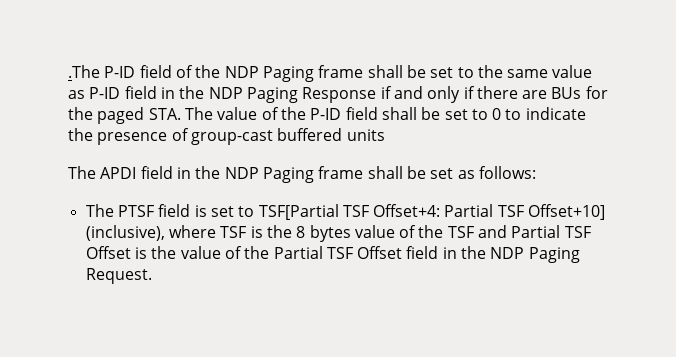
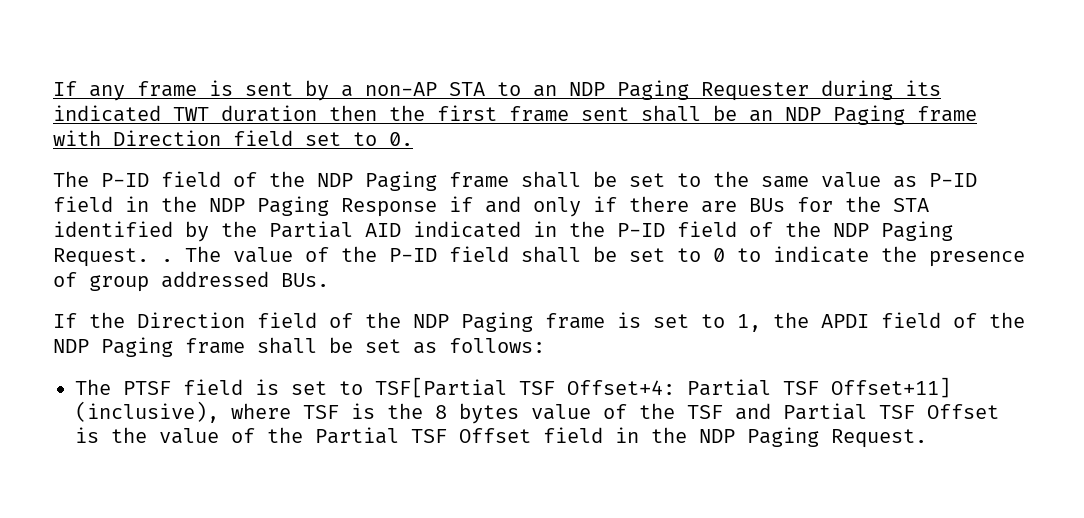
- .The P-ID field of the NDP Paging frame shall be set to the same value as P-ID field in the NDP Paging Response if and only if there are BUs for the paged STA. The value of the P-ID field shall be set to 0 to indicate the presence of group-cast buffered units
- The APDI field in the NDP Paging frame shall be set as follows:
+ If any frame is sent by a non-AP STA to an NDP Paging Requester during its indicated TWT duration then the first frame sent shall be an NDP Paging frame with Direction field set to 0.
+ The P-ID field of the NDP Paging frame shall be set to the same value as P-ID field in the NDP Paging Response if and only if there are BUs for the STA identified by the Partial AID indicated in the P-ID field of the NDP Paging Request. . The value of the P-ID field shall be set to 0 to indicate the presence of group addressed BUs.
+ If the Direction field of the NDP Paging frame is set to 1, the APDI field of the NDP Paging frame shall be set as follows:
- The PTSF field is set to TSF[Partial TSF Offset+4: Partial TSF Offset+10] (inclusive), where TSF is the 8 bytes value of the TSF and Partial TSF Offset is the value of the Partial TSF Offset field in the NDP Paging Request.
+ The PTSF field is set to TSF[Partial TSF Offset+4: Partial TSF Offset+11] (inclusive), where TSF is the 8 bytes value of the TSF and Partial TSF Offset is the value of the Partial TSF Offset field in the NDP Paging Request.

